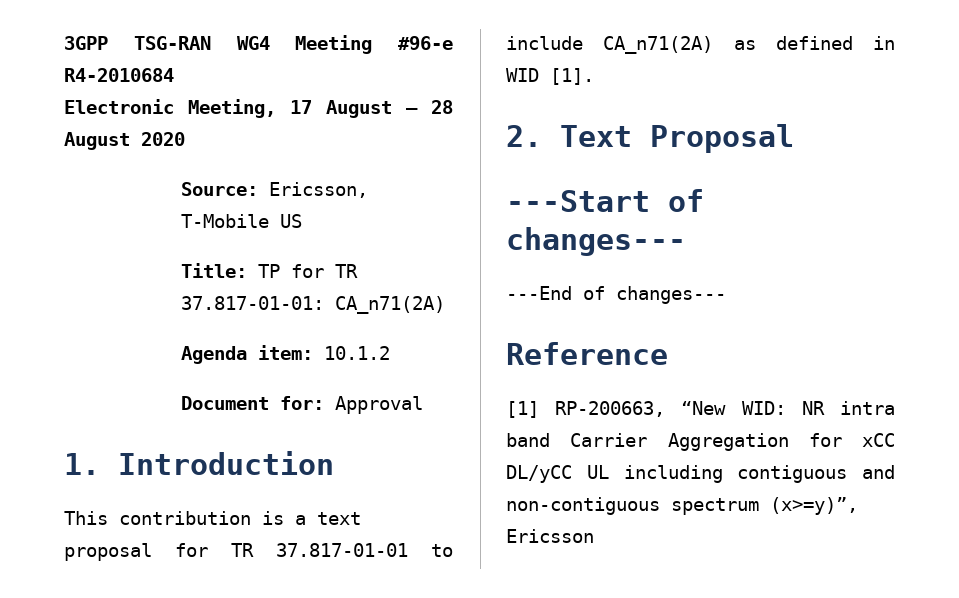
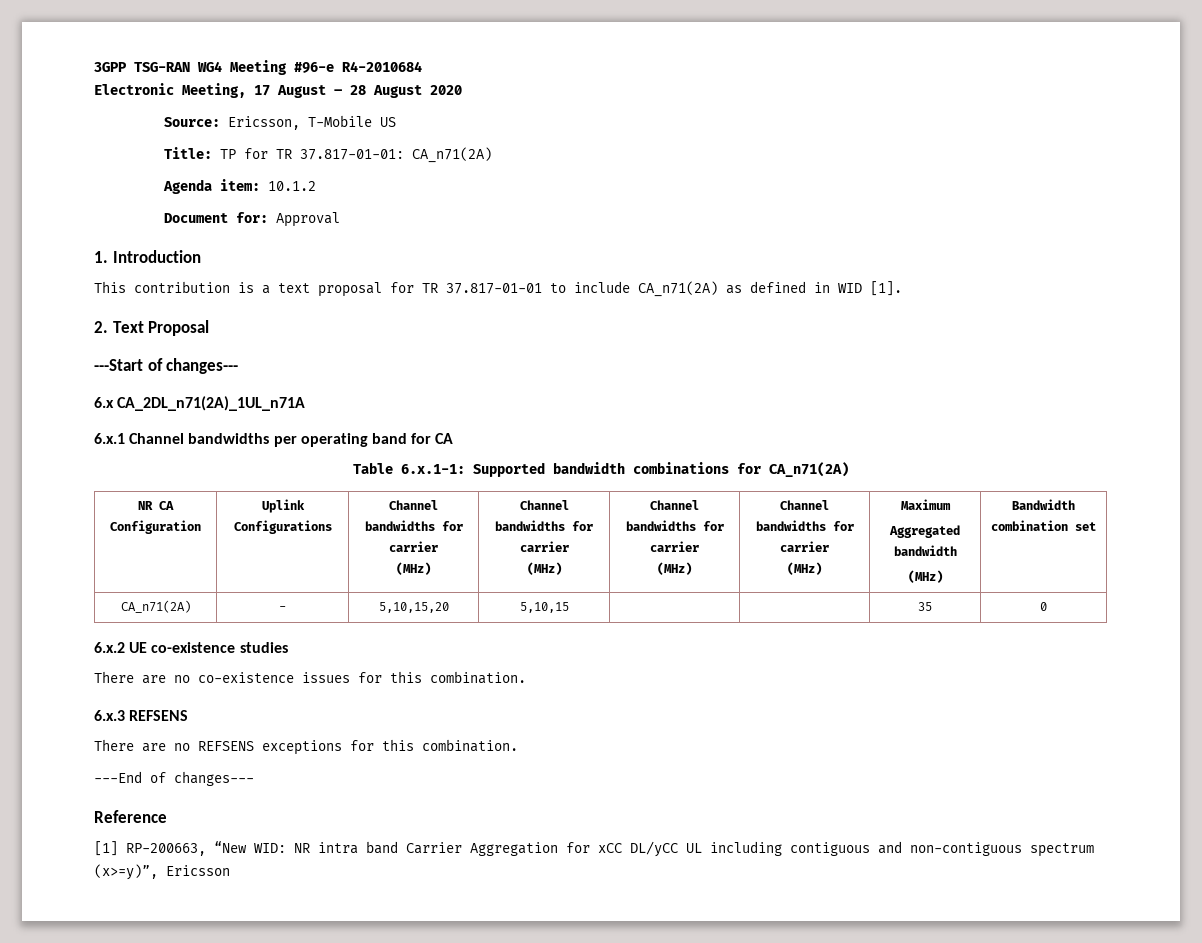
+ 6.x CA_2DL_n71(2A)_1UL_n71A
+ 6.x.1 Channel bandwidths per operating band for CA
+ Table 6.x.1-1: Supported bandwidth combinations for CA_n71(2A)
+ NR CA Configuration | Uplink Configurations | Channel bandwidths for carrier
+ (MHz) | Channel bandwidths for carrier
+ (MHz) | Channel bandwidths for carrier
+ (MHz) | Channel bandwidths for carrier
+ (MHz) | Maximum
+ Aggregated bandwidth
+ (MHz) | Bandwidth combination set
+ CA_n71(2A) | - | 5,10,15,20 | 5,10,15 | | | 35 | 0
+ 6.x.2 UE co-existence studies
+ There are no co-existence issues for this combination.
+ 6.x.3 REFSENS
+ There are no REFSENS exceptions for this combination.

